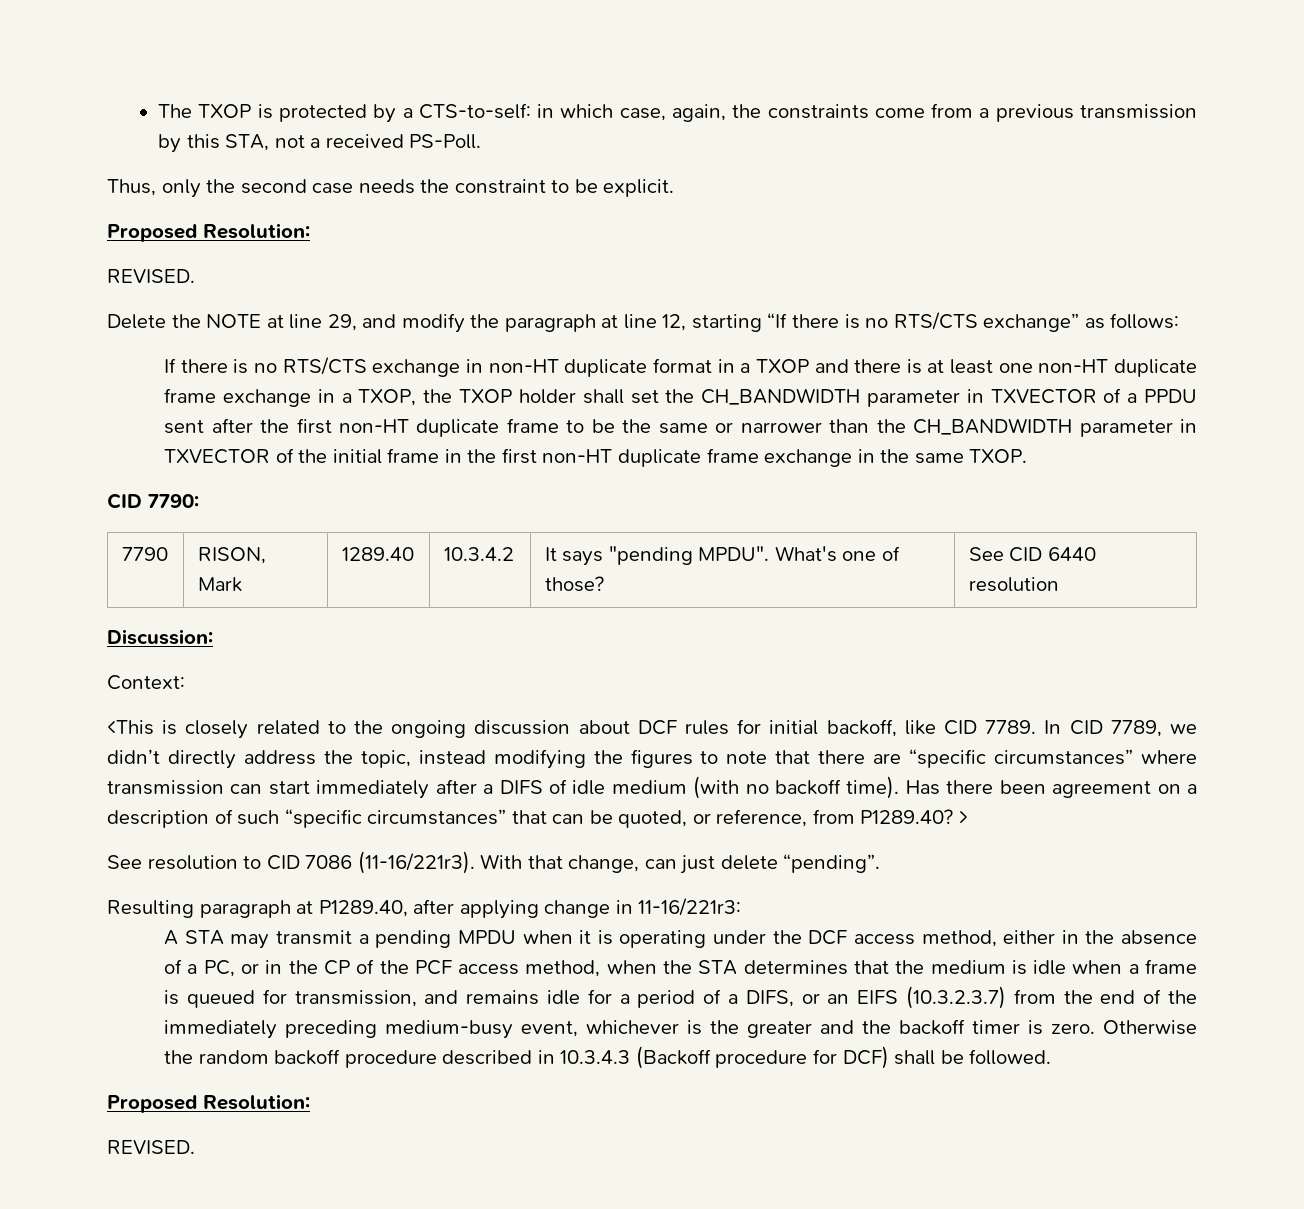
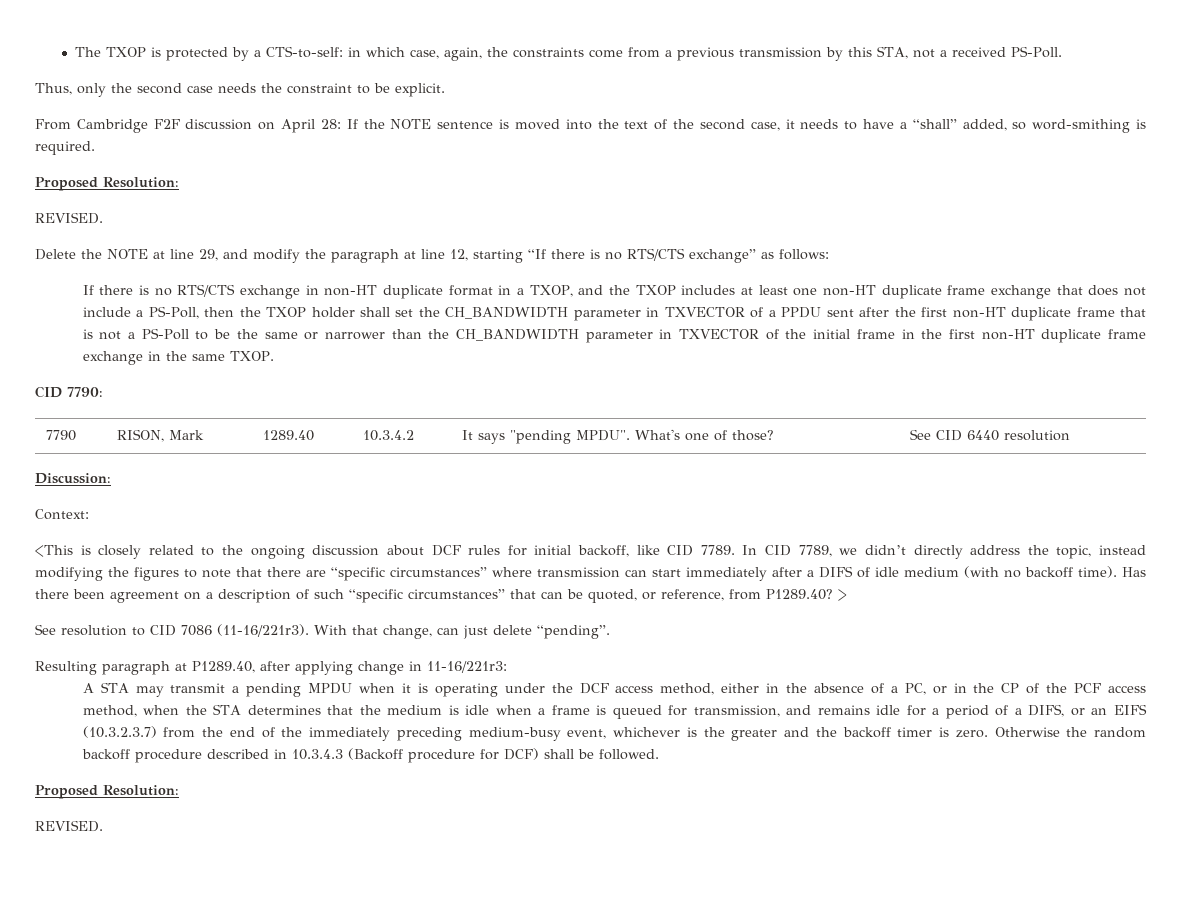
+ From Cambridge F2F discussion on April 28: If the NOTE sentence is moved into the text of the second case, it needs to have a “shall” added, so word-smithing is required.
- If there is no RTS/CTS exchange in non-HT duplicate format in a TXOP and there is at least one non-HT duplicate frame exchange in a TXOP, the TXOP holder shall set the CH_BANDWIDTH parameter in TXVECTOR of a PPDU sent after the first non-HT duplicate frame to be the same or narrower than the CH_BANDWIDTH parameter in TXVECTOR of the initial frame in the first non-HT duplicate frame exchange in the same TXOP.
+ If there is no RTS/CTS exchange in non-HT duplicate format in a TXOP, and the TXOP includes at least one non-HT duplicate frame exchange that does not include a PS-Poll, then the TXOP holder shall set the CH_BANDWIDTH parameter in TXVECTOR of a PPDU sent after the first non-HT duplicate frame that is not a PS-Poll to be the same or narrower than the CH_BANDWIDTH parameter in TXVECTOR of the initial frame in the first non-HT duplicate frame exchange in the same TXOP.

